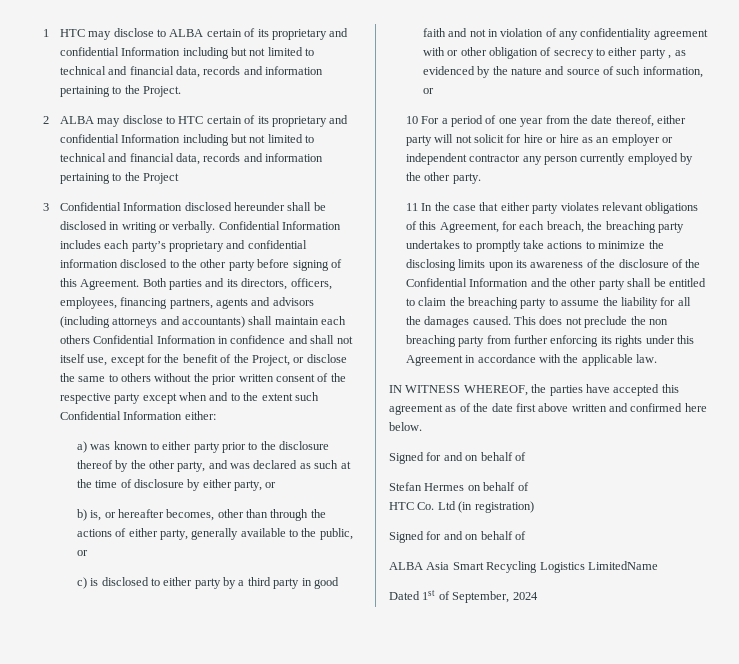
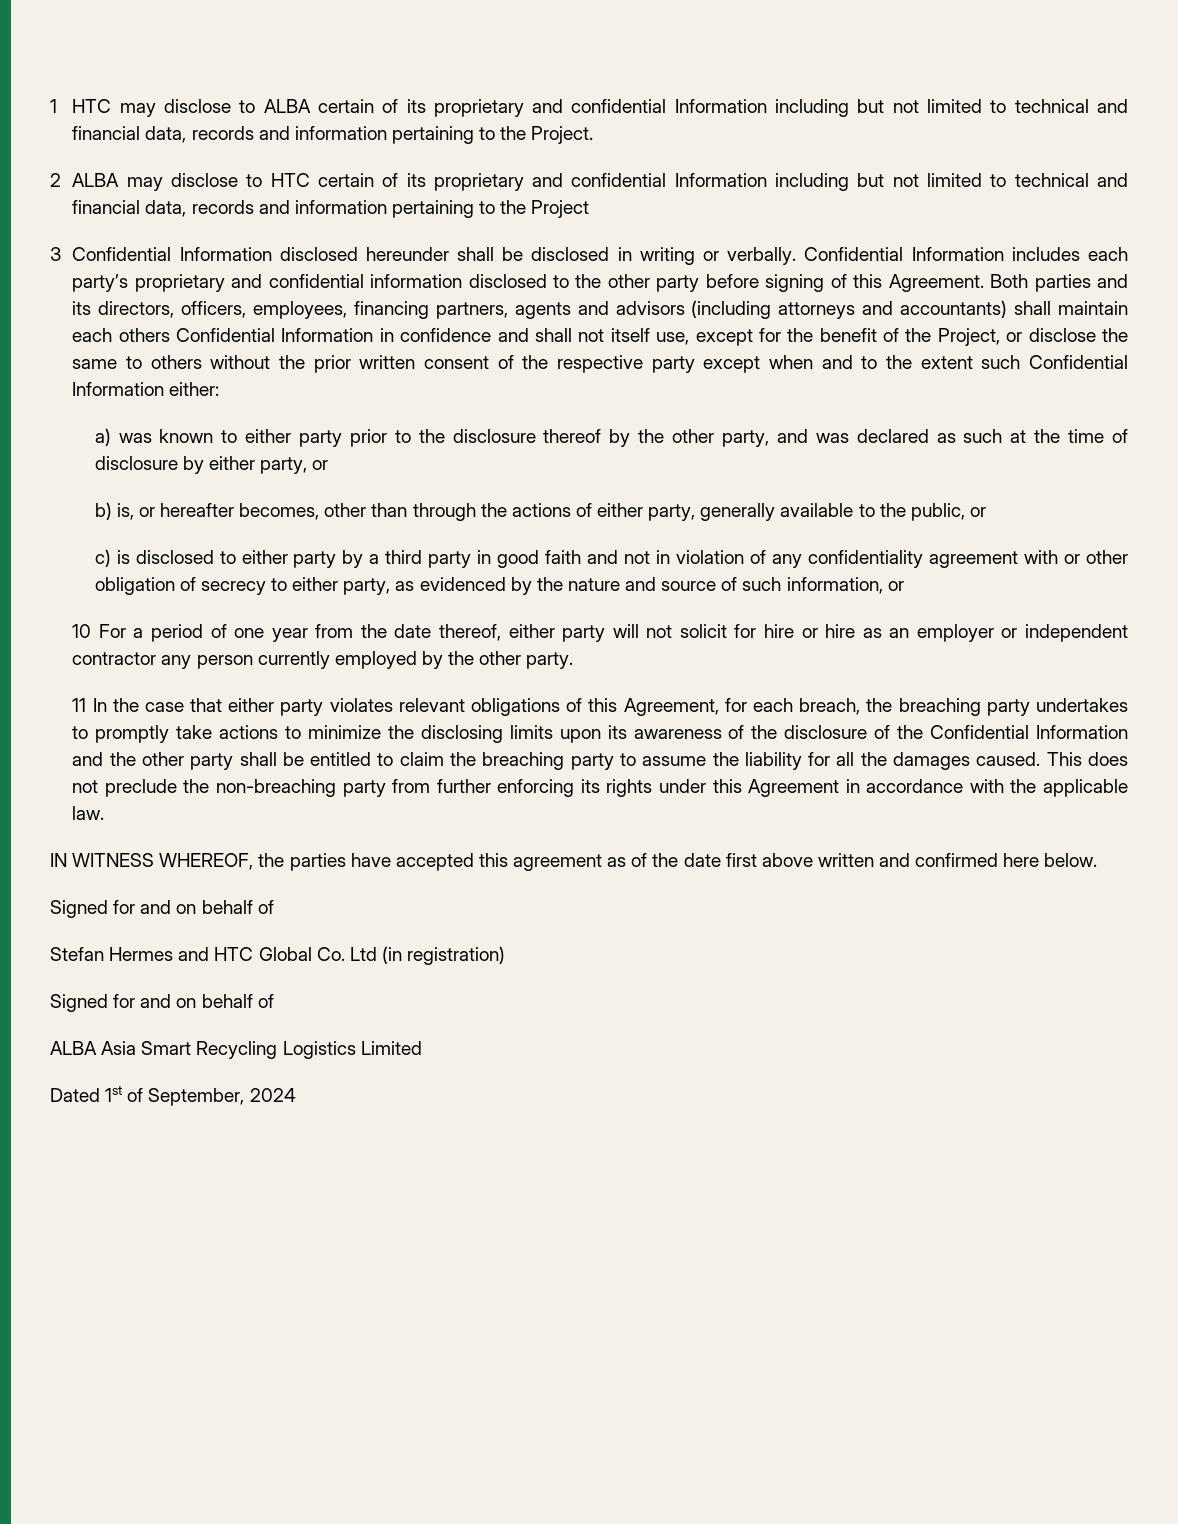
- c) is disclosed to either party by a third party in good faith and not in violation of any confidentiality agreement with or other obligation of secrecy to either party , as evidenced by the nature and source of such information, or
+ c) is disclosed to either party by a third party in good faith and not in violation of any confidentiality agreement with or other obligation of secrecy to either party, as evidenced by the nature and source of such information, or
- This does not preclude the non breaching party from further enforcing its rights under this Agreement in accordance with the applicable law.
+ This does not preclude the non-breaching party from further enforcing its rights under this Agreement in accordance with the applicable law.
- Stefan Hermes on behalf of
- HTC Co. Ltd (in registration)
+ Stefan Hermes and HTC Global Co. Ltd (in registration)
- ALBA Asia Smart Recycling Logistics LimitedName
+ ALBA Asia Smart Recycling Logistics Limited

